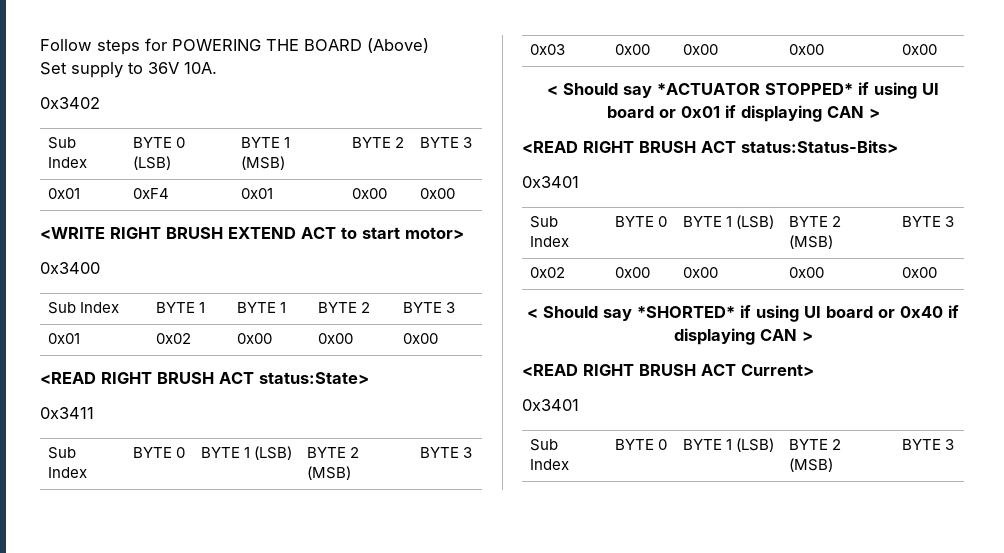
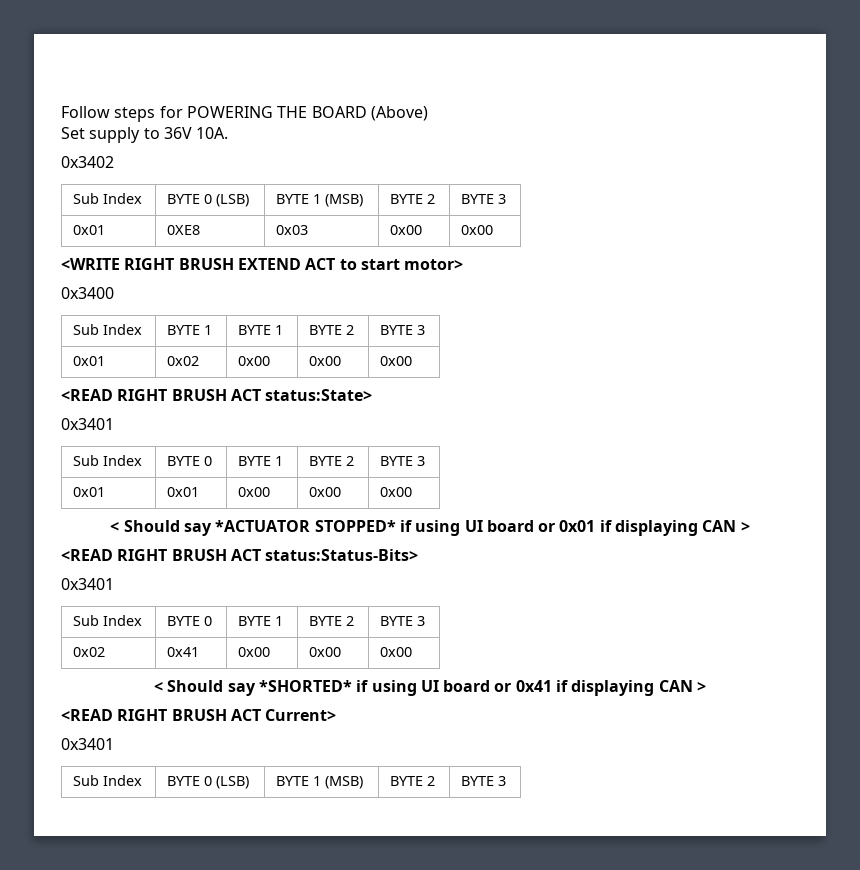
- 0x01 | 0xF4 | 0x01 | 0x00 | 0x00
+ 0x01 | 0XE8 | 0x03 | 0x00 | 0x00
  <READ RIGHT BRUSH ACT status:State>
- 0x3411
- Sub Index | BYTE 0 | BYTE 1 (LSB) | BYTE 2 (MSB) | BYTE 3
- 0x03 | 0x00 | 0x00 | 0x00 | 0x00
+ 0x3401
+ Sub Index | BYTE 0 | BYTE 1 | BYTE 2 | BYTE 3
+ 0x01 | 0x01 | 0x00 | 0x00 | 0x00
  <READ RIGHT BRUSH ACT status:Status-Bits>
  0x3401
- Sub Index | BYTE 0 | BYTE 1 (LSB) | BYTE 2 (MSB) | BYTE 3
+ Sub Index | BYTE 0 | BYTE 1 | BYTE 2 | BYTE 3
- 0x02 | 0x00 | 0x00 | 0x00 | 0x00
+ 0x02 | 0x41 | 0x00 | 0x00 | 0x00
- < Should say *SHORTED* if using UI board or 0x40 if displaying CAN >
+ < Should say *SHORTED* if using UI board or 0x41 if displaying CAN >
  <READ RIGHT BRUSH ACT Current>
  0x3401
- Sub Index | BYTE 0 | BYTE 1 (LSB) | BYTE 2 (MSB) | BYTE 3
+ Sub Index | BYTE 0 (LSB) | BYTE 1 (MSB) | BYTE 2 | BYTE 3

